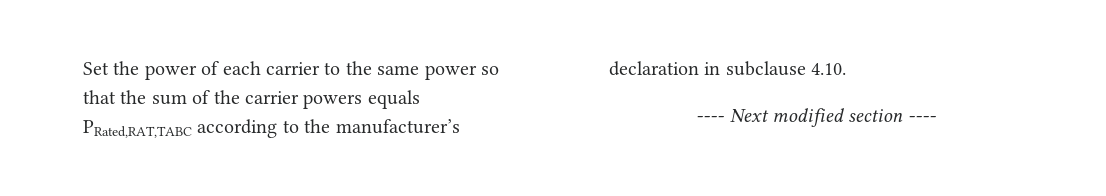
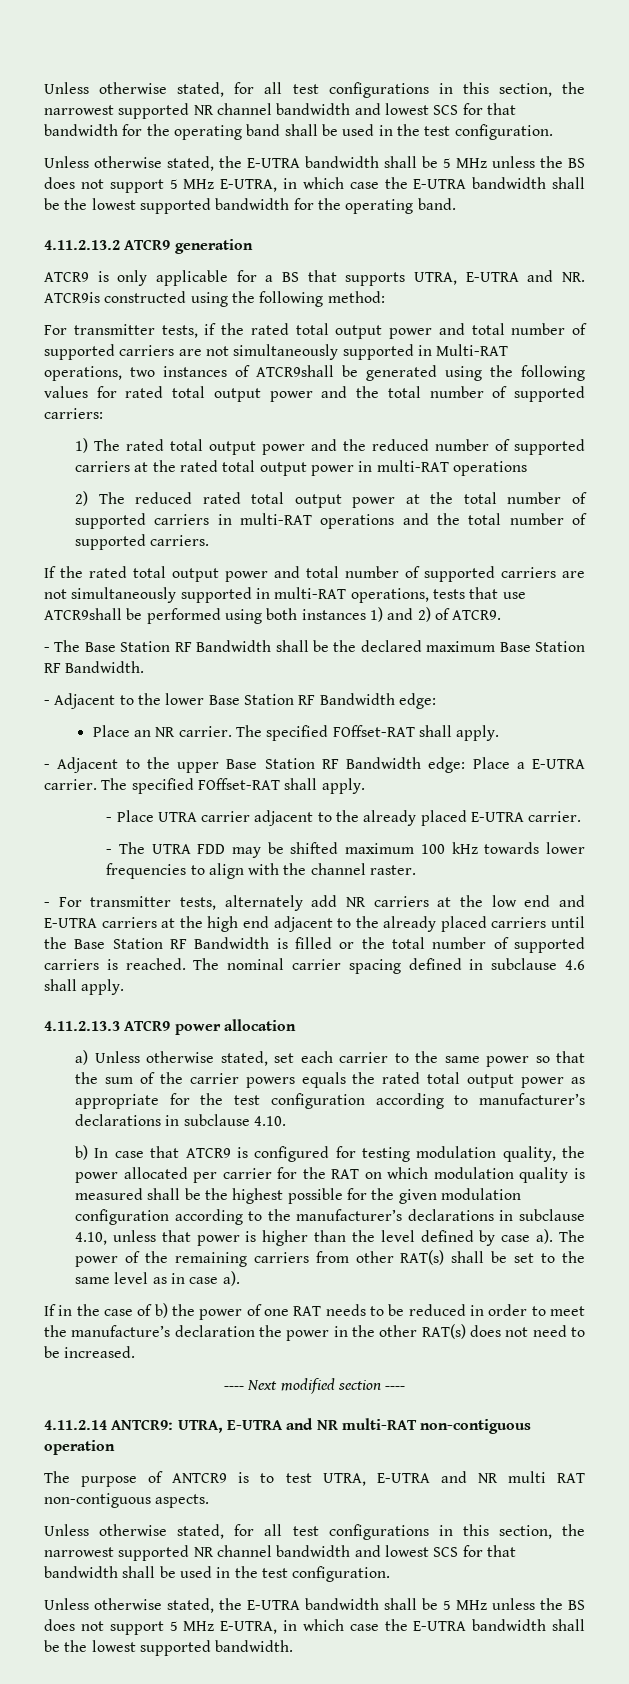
- Set the power of each carrier to the same power so that the sum of the carrier powers equals PRated,RAT,TABC according to the manufacturer’s declaration in subclause 4.10.
+ Unless otherwise stated, for all test configurations in this section, the narrowest supported NR channel bandwidth and lowest SCS for that bandwidth for the operating band shall be used in the test configuration.
+ Unless otherwise stated, the E-UTRA bandwidth shall be 5 MHz unless the BS does not support 5 MHz E-UTRA, in which case the E-UTRA bandwidth shall be the lowest supported bandwidth for the operating band.
+ 4.11.2.13.2 ATCR9 generation
+ ATCR9 is only applicable for a BS that supports UTRA, E-UTRA and NR. ATCR9is constructed using the following method:
+ For transmitter tests, if the rated total output power and total number of supported carriers are not simultaneously supported in Multi-RAT operations, two instances of ATCR9shall be generated using the following values for rated total output power and the total number of supported carriers:
+ 1) The rated total output power and the reduced number of supported carriers at the rated total output power in multi-RAT operations
+ 2) The reduced rated total output power at the total number of supported carriers in multi-RAT operations and the total number of supported carriers.
+ If the rated total output power and total number of supported carriers are not simultaneously supported in multi-RAT operations, tests that use ATCR9shall be performed using both instances 1) and 2) of ATCR9.
+ - The Base Station RF Bandwidth shall be the declared maximum Base Station RF Bandwidth.
+ - Adjacent to the lower Base Station RF Bandwidth edge:
+ Place an NR carrier. The specified FOffset-RAT shall apply.
+ - Adjacent to the upper Base Station RF Bandwidth edge: Place a E-UTRA carrier. The specified FOffset-RAT shall apply.
+ - Place UTRA carrier adjacent to the already placed E-UTRA carrier.
+ - The UTRA FDD may be shifted maximum 100 kHz towards lower frequencies to align with the channel raster.
+ - For transmitter tests, alternately add NR carriers at the low end and E-UTRA carriers at the high end adjacent to the already placed carriers until the Base Station RF Bandwidth is filled or the total number of supported carriers is reached. The nominal carrier spacing defined in subclause 4.6 shall apply.
+ 4.11.2.13.3 ATCR9 power allocation
+ a) Unless otherwise stated, set each carrier to the same power so that the sum of the carrier powers equals the rated total output power as appropriate for the test configuration according to manufacturer’s declarations in subclause 4.10.
+ b) In case that ATCR9 is configured for testing modulation quality, the power allocated per carrier for the RAT on which modulation quality is measured shall be the highest possible for the given modulation configuration according to the manufacturer’s declarations in subclause 4.10, unless that power is higher than the level defined by case a). The power of the remaining carriers from other RAT(s) shall be set to the same level as in case a).
+ If in the case of b) the power of one RAT needs to be reduced in order to meet the manufacture’s declaration the power in the other RAT(s) does not need to be increased.
+ 4.11.2.14 ANTCR9: UTRA, E-UTRA and NR multi-RAT non-contiguous operation
+ The purpose of ANTCR9 is to test UTRA, E-UTRA and NR multi RAT non-contiguous aspects.
+ Unless otherwise stated, for all test configurations in this section, the narrowest supported NR channel bandwidth and lowest SCS for that bandwidth shall be used in the test configuration.
+ Unless otherwise stated, the E-UTRA bandwidth shall be 5 MHz unless the BS does not support 5 MHz E-UTRA, in which case the E-UTRA bandwidth shall be the lowest supported bandwidth.

